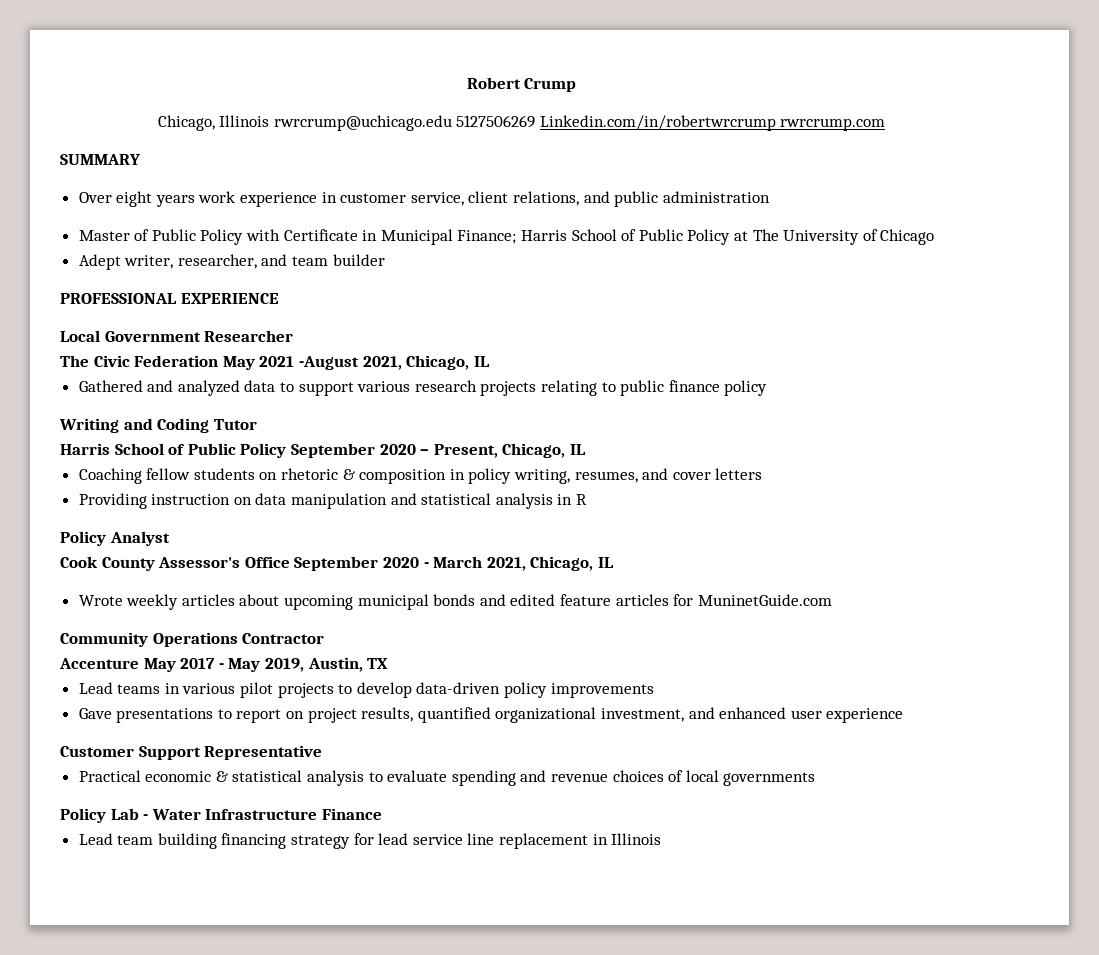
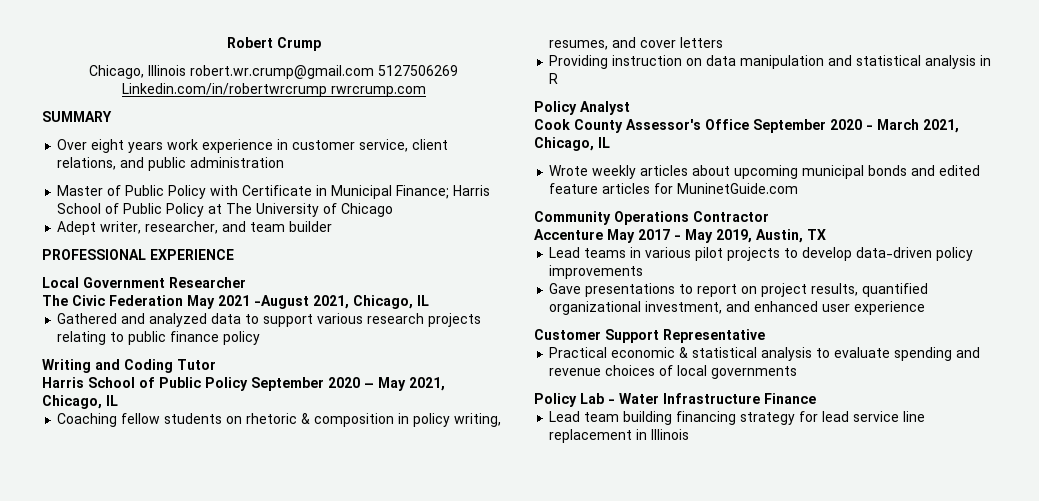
- Chicago, Illinois rwrcrump@uchicago.edu 5127506269 Linkedin.com/in/robertwrcrump rwrcrump.com
+ Chicago, Illinois robert.wr.crump@gmail.com 5127506269 Linkedin.com/in/robertwrcrump rwrcrump.com
- Harris School of Public Policy September 2020 – Present, Chicago, IL
+ Harris School of Public Policy September 2020 – May 2021, Chicago, IL

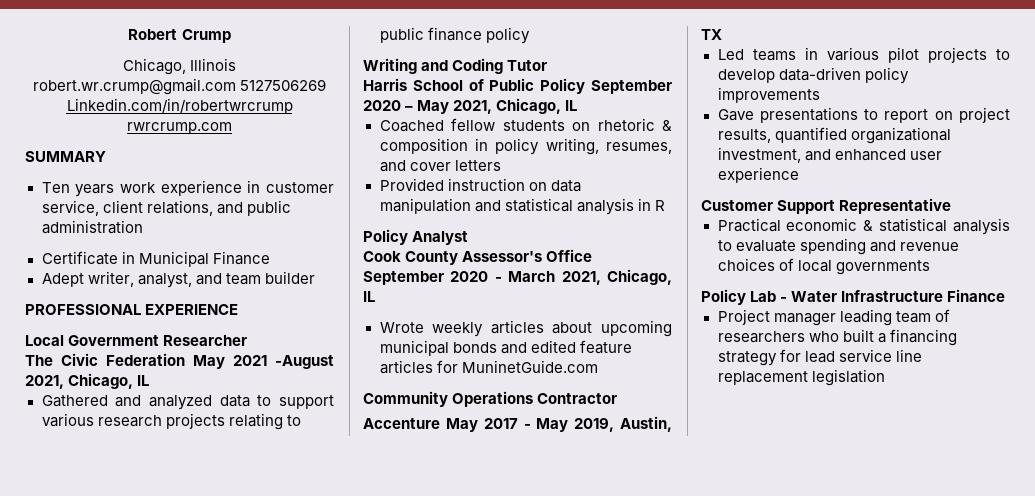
- Over eight years work experience in customer service, client relations, and public administration
+ Ten years work experience in customer service, client relations, and public administration
- Master of Public Policy with Certificate in Municipal Finance; Harris School of Public Policy at The University of Chicago
+ Certificate in Municipal Finance
- Adept writer, researcher, and team builder
+ Adept writer, analyst, and team builder
- Coaching fellow students on rhetoric & composition in policy writing, resumes, and cover letters
+ Coached fellow students on rhetoric & composition in policy writing, resumes, and cover letters
- Providing instruction on data manipulation and statistical analysis in R
+ Provided instruction on data manipulation and statistical analysis in R
- Lead teams in various pilot projects to develop data-driven policy improvements
+ Led teams in various pilot projects to develop data-driven policy improvements
- Lead team building financing strategy for lead service line replacement in Illinois
+ Project manager leading team of researchers who built a financing strategy for lead service line replacement legislation

